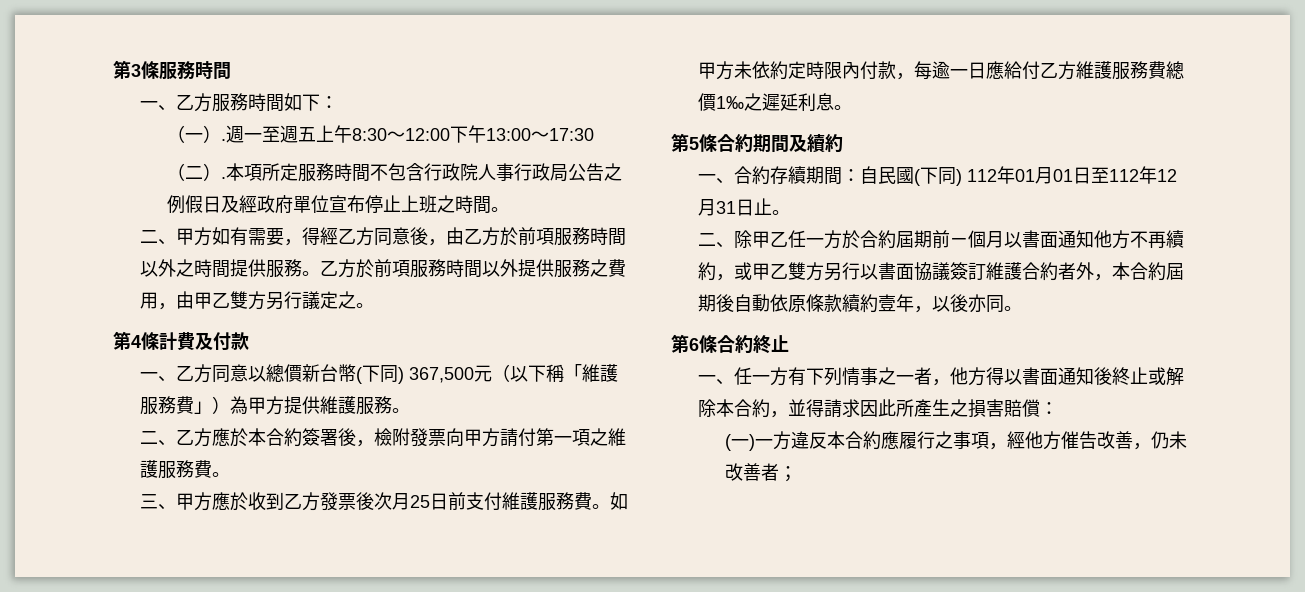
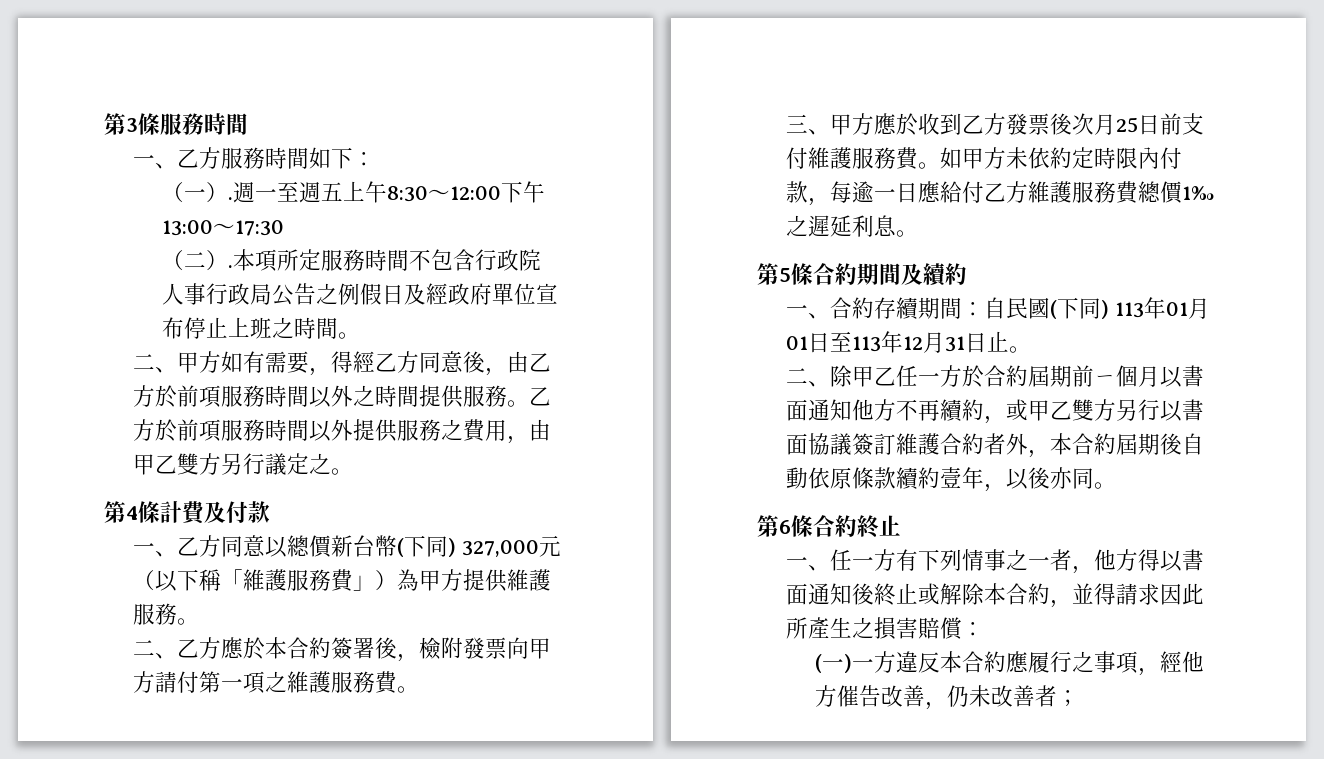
- 一、乙方同意以總價新台幣(下同) 367,500元（以下稱「維護服務費」）為甲方提供維護服務。
+ 一、乙方同意以總價新台幣(下同) 327,000元（以下稱「維護服務費」）為甲方提供維護服務。
- 一、合約存續期間：自民國(下同) 112年01月01日至112年12月31日止。
+ 一、合約存續期間：自民國(下同) 113年01月01日至113年12月31日止。

